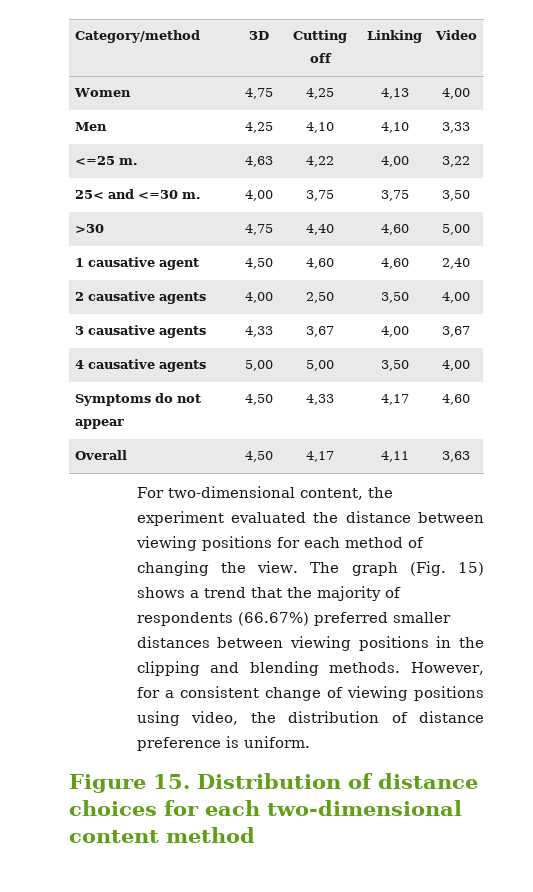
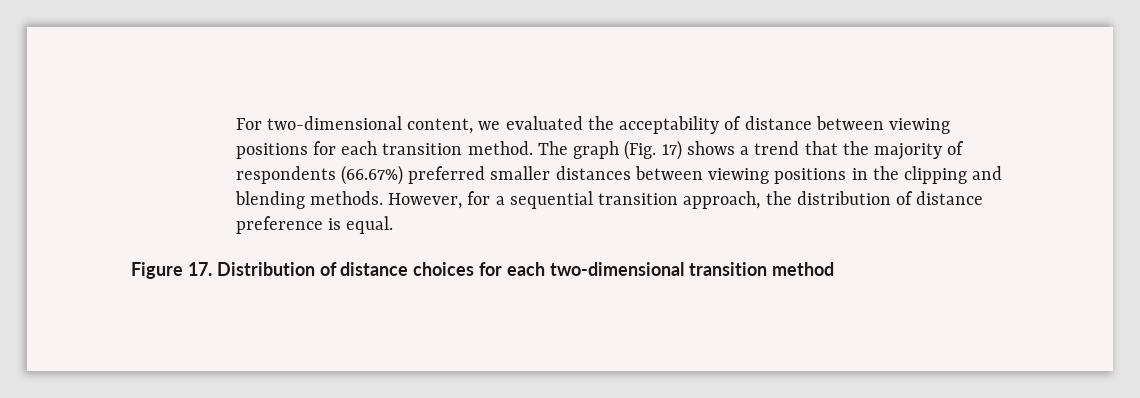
- Category/method | 3D | Cutting off | Linking | Video
- Women | 4,75 | 4,25 | 4,13 | 4,00
- Men | 4,25 | 4,10 | 4,10 | 3,33
- <=25 m. | 4,63 | 4,22 | 4,00 | 3,22
- 25< and <=30 m. | 4,00 | 3,75 | 3,75 | 3,50
- >30 | 4,75 | 4,40 | 4,60 | 5,00
- 1 causative agent | 4,50 | 4,60 | 4,60 | 2,40
- 2 causative agents | 4,00 | 2,50 | 3,50 | 4,00
- 3 causative agents | 4,33 | 3,67 | 4,00 | 3,67
- 4 causative agents | 5,00 | 5,00 | 3,50 | 4,00
- Symptoms do not appear | 4,50 | 4,33 | 4,17 | 4,60
- Overall | 4,50 | 4,17 | 4,11 | 3,63
- For two-dimensional content, the experiment evaluated the distance between viewing positions for each method of changing the view.
+ For two-dimensional content, we evaluated the acceptability of distance between viewing positions for each transition method.
- The graph (Fig. 15) shows a trend that the majority of respondents (66.67%) preferred smaller distances between viewing positions in the clipping and blending methods.
+ The graph (Fig. 17) shows a trend that the majority of respondents (66.67%) preferred smaller distances between viewing positions in the clipping and blending methods.
- However, for a consistent change of viewing positions using video, the distribution of distance preference is uniform.
+ However, for a sequential transition approach, the distribution of distance preference is equal.
- Figure 15. Distribution of distance choices for each two-dimensional content method
+ Figure 17. Distribution of distance choices for each two-dimensional transition method

